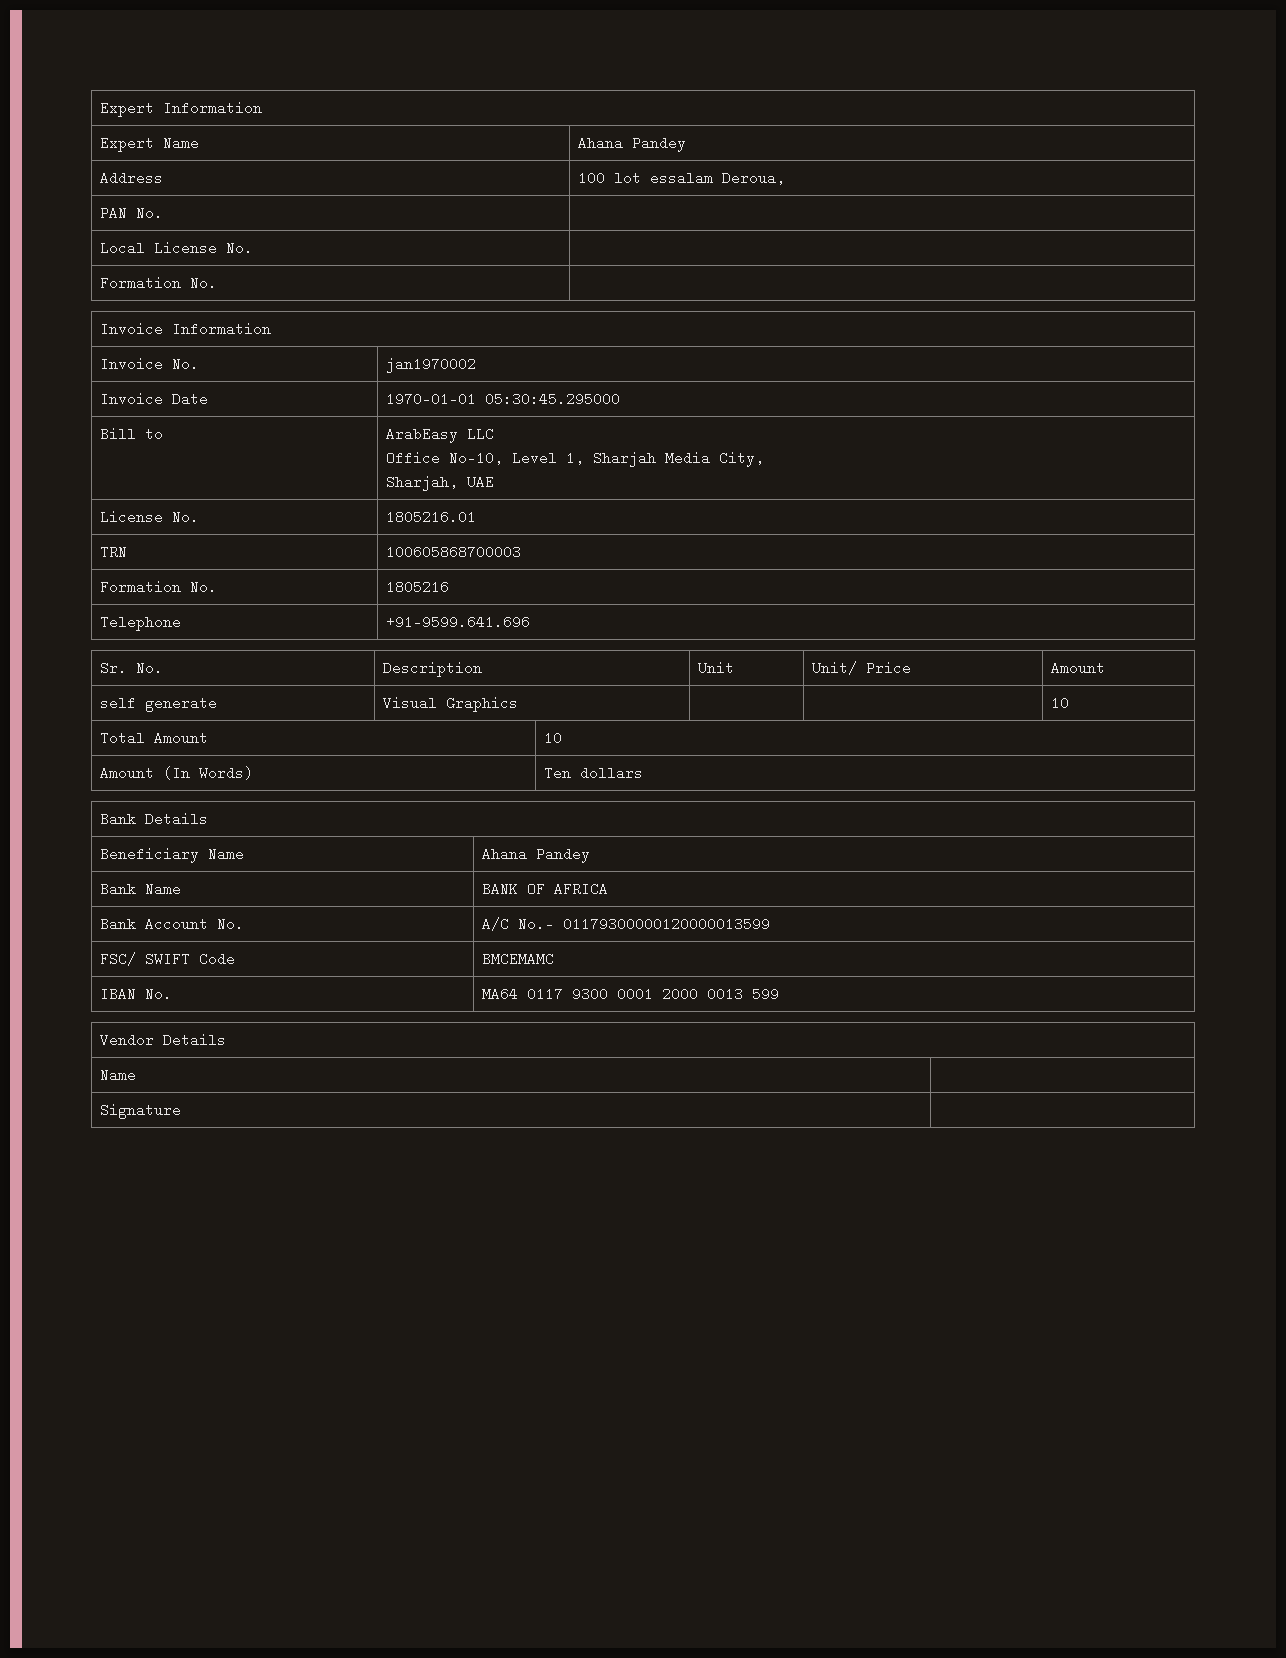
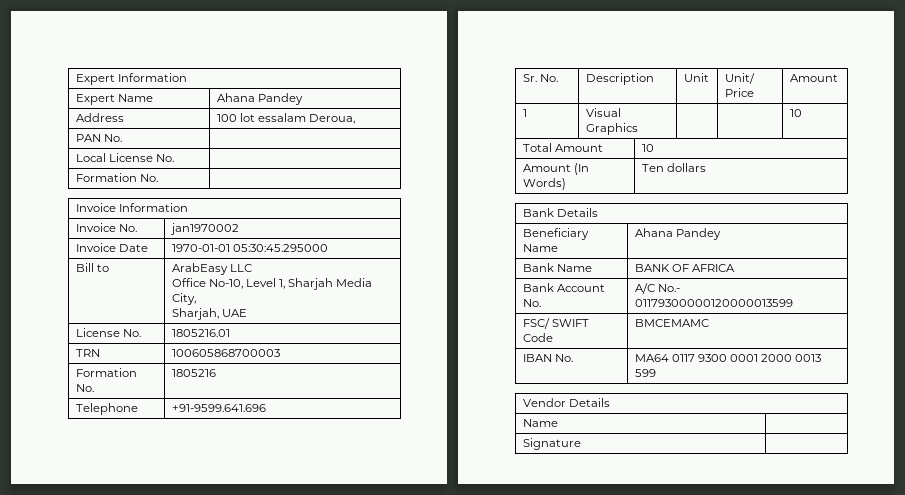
- self generate | Visual Graphics | | | 10
+ 1 | Visual Graphics | | | 10

